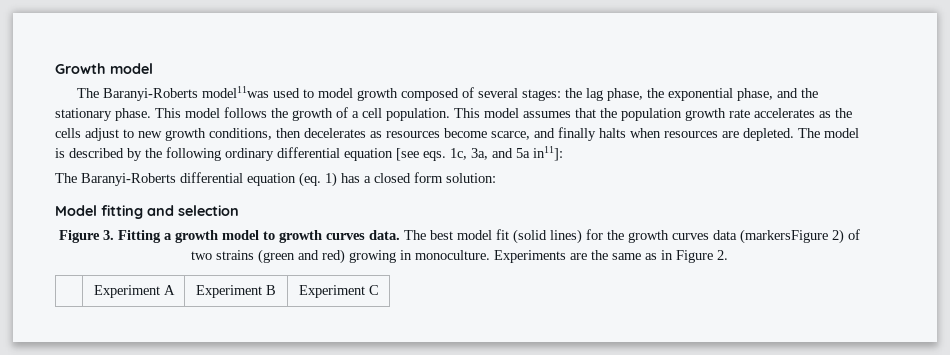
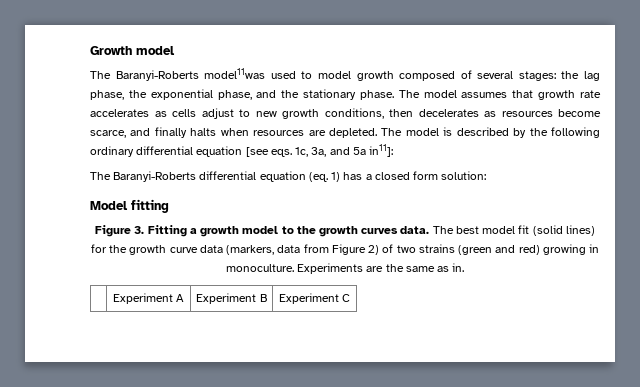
- This model follows the growth of a cell population. This model assumes that the population growth rate accelerates as the cells adjust to new growth conditions, then decelerates as resources become scarce, and finally halts when resources are depleted.
+ The model assumes that growth rate accelerates as cells adjust to new growth conditions, then decelerates as resources become scarce, and finally halts when resources are depleted.
- Model fitting and selection
+ Model fitting
- Figure 3. Fitting a growth model to growth curves data.
+ Figure 3. Fitting a growth model to the growth curves data.
- The best model fit (solid lines) for the growth curves data (markersFigure 2) of two strains (green and red) growing in monoculture.
+ The best model fit (solid lines) for the growth curve data (markers, data from Figure 2) of two strains (green and red) growing in monoculture.
- Experiments are the same as in Figure 2.
+ Experiments are the same as in.

